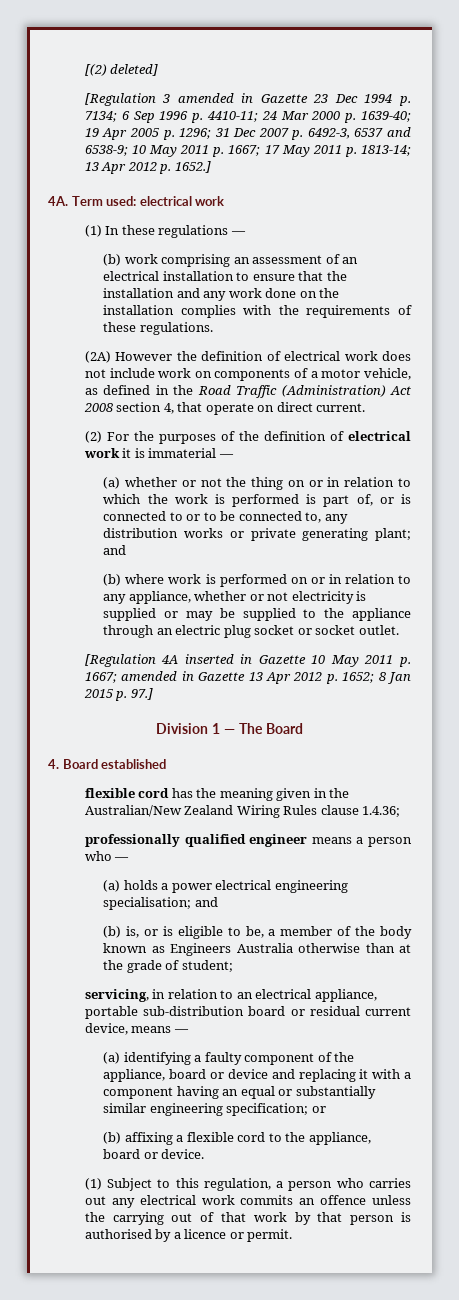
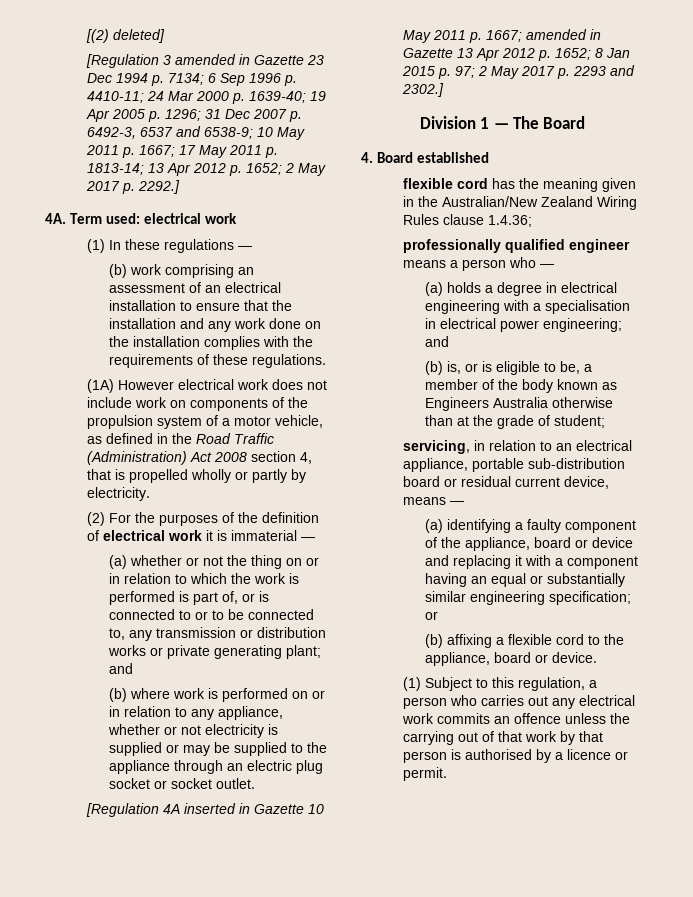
- [Regulation 3 amended in Gazette 23 Dec 1994 p. 7134; 6 Sep 1996 p. 4410-11; 24 Mar 2000 p. 1639-40; 19 Apr 2005 p. 1296; 31 Dec 2007 p. 6492-3, 6537 and 6538-9; 10 May 2011 p. 1667; 17 May 2011 p. 1813-14; 13 Apr 2012 p. 1652.]
+ [Regulation 3 amended in Gazette 23 Dec 1994 p. 7134; 6 Sep 1996 p. 4410-11; 24 Mar 2000 p. 1639-40; 19 Apr 2005 p. 1296; 31 Dec 2007 p. 6492-3, 6537 and 6538-9; 10 May 2011 p. 1667; 17 May 2011 p. 1813-14; 13 Apr 2012 p. 1652; 2 May 2017 p. 2292.]
- (2A) However the definition of electrical work does not include work on components of a motor vehicle, as defined in the Road Traffic (Administration) Act 2008 section 4, that operate on direct current.
+ (1A) However electrical work does not include work on components of the propulsion system of a motor vehicle, as defined in the Road Traffic (Administration) Act 2008 section 4, that is propelled wholly or partly by electricity.
- (a) whether or not the thing on or in relation to which the work is performed is part of, or is connected to or to be connected to, any distribution works or private generating plant; and
+ (a) whether or not the thing on or in relation to which the work is performed is part of, or is connected to or to be connected to, any transmission or distribution works or private generating plant; and
- [Regulation 4A inserted in Gazette 10 May 2011 p. 1667; amended in Gazette 13 Apr 2012 p. 1652; 8 Jan 2015 p. 97.]
+ [Regulation 4A inserted in Gazette 10 May 2011 p. 1667; amended in Gazette 13 Apr 2012 p. 1652; 8 Jan 2015 p. 97; 2 May 2017 p. 2293 and 2302.]
- (a) holds a power electrical engineering specialisation; and
+ (a) holds a degree in electrical engineering with a specialisation in electrical power engineering; and

